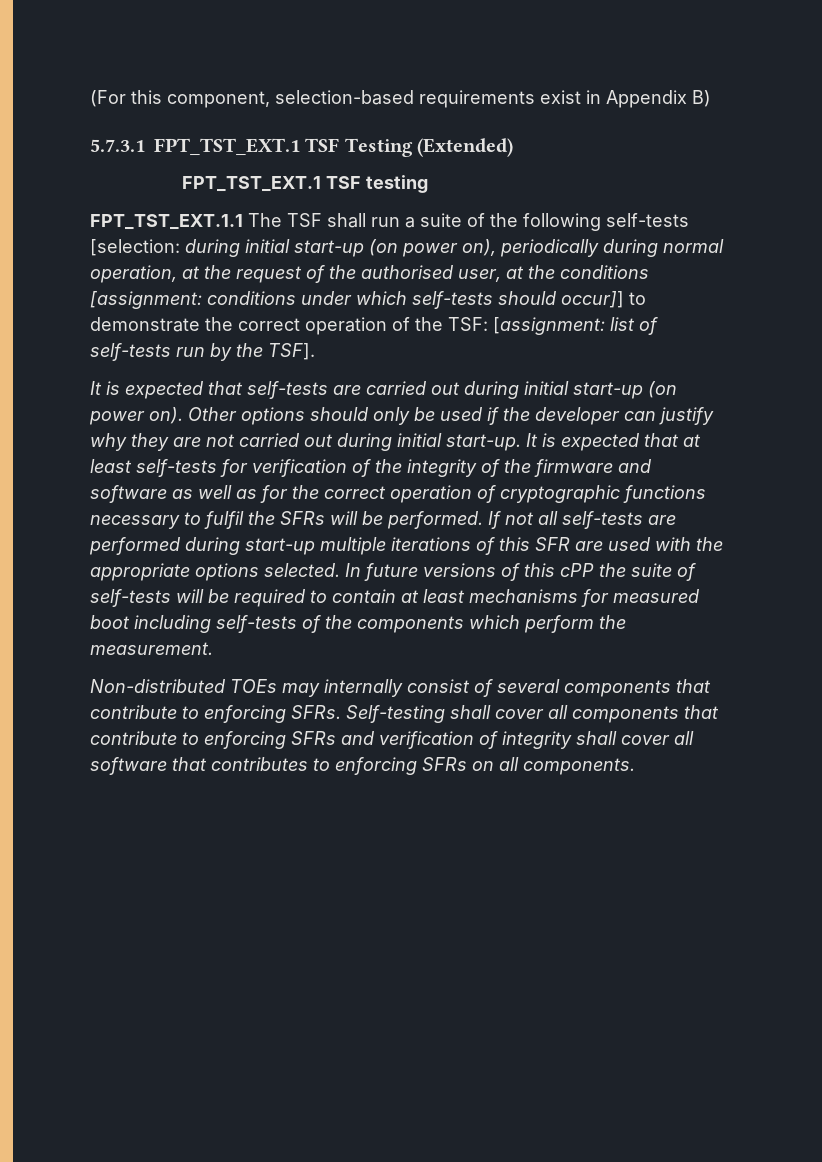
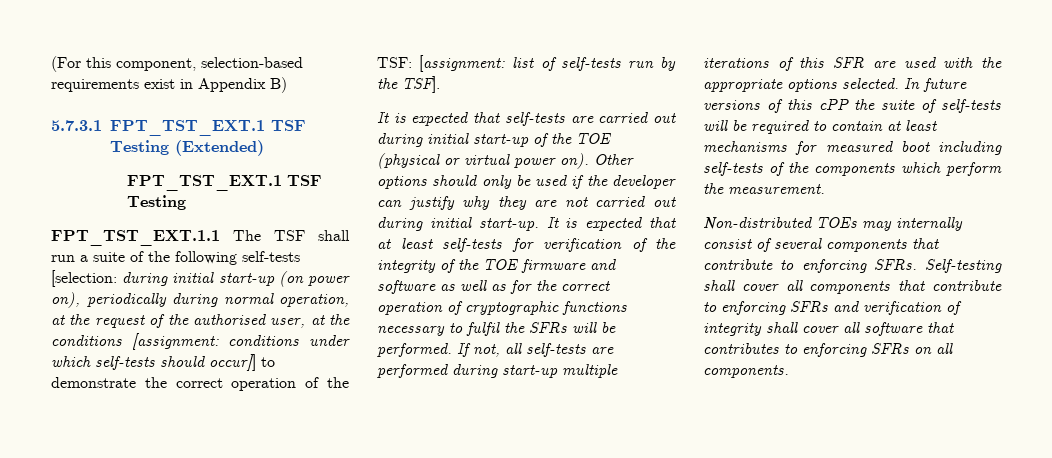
  5.7.3.1 FPT_TST_EXT.1 TSF Testing (Extended)
- FPT_TST_EXT.1 TSF testing
+ FPT_TST_EXT.1 TSF Testing
- It is expected that self-tests are carried out during initial start-up (on power on).
+ It is expected that self-tests are carried out during initial start-up of the TOE (physical or virtual power on).
- It is expected that at least self-tests for verification of the integrity of the firmware and software as well as for the correct operation of cryptographic functions necessary to fulfil the SFRs will be performed.
+ It is expected that at least self-tests for verification of the integrity of the TOE firmware and software as well as for the correct operation of cryptographic functions necessary to fulfil the SFRs will be performed.
- If not all self-tests are performed during start-up multiple iterations of this SFR are used with the appropriate options selected.
+ If not, all self-tests are performed during start-up multiple iterations of this SFR are used with the appropriate options selected.

